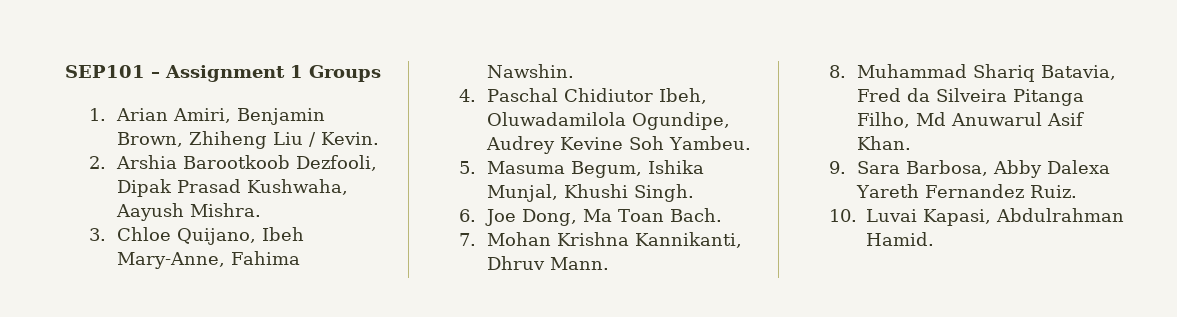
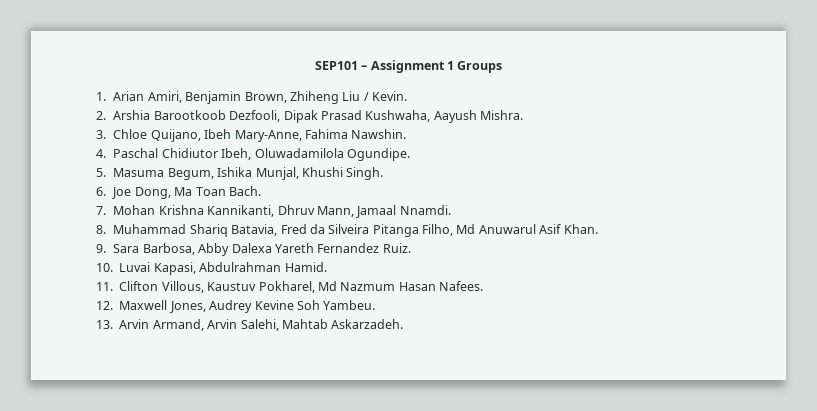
- 4. Paschal Chidiutor Ibeh, Oluwadamilola Ogundipe, Audrey Kevine Soh Yambeu.
+ 4. Paschal Chidiutor Ibeh, Oluwadamilola Ogundipe.
- 7. Mohan Krishna Kannikanti, Dhruv Mann.
+ 7. Mohan Krishna Kannikanti, Dhruv Mann, Jamaal Nnamdi.
+ 11. Clifton Villous, Kaustuv Pokharel, Md Nazmum Hasan Nafees.
+ 12. Maxwell Jones, Audrey Kevine Soh Yambeu.
+ 13. Arvin Armand, Arvin Salehi, Mahtab Askarzadeh.

